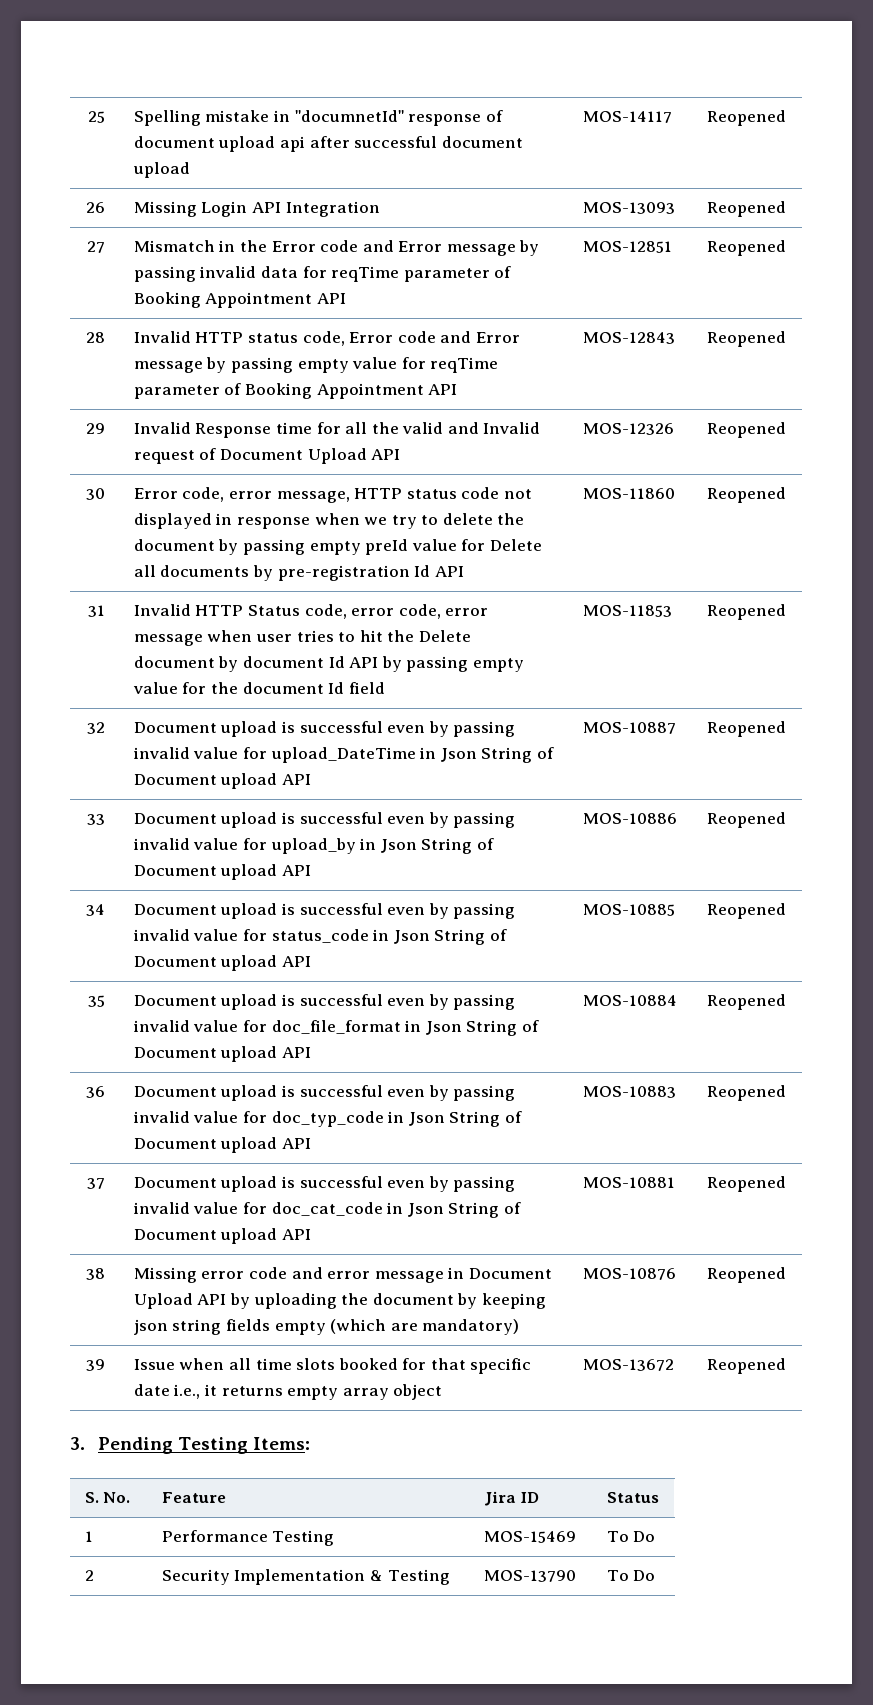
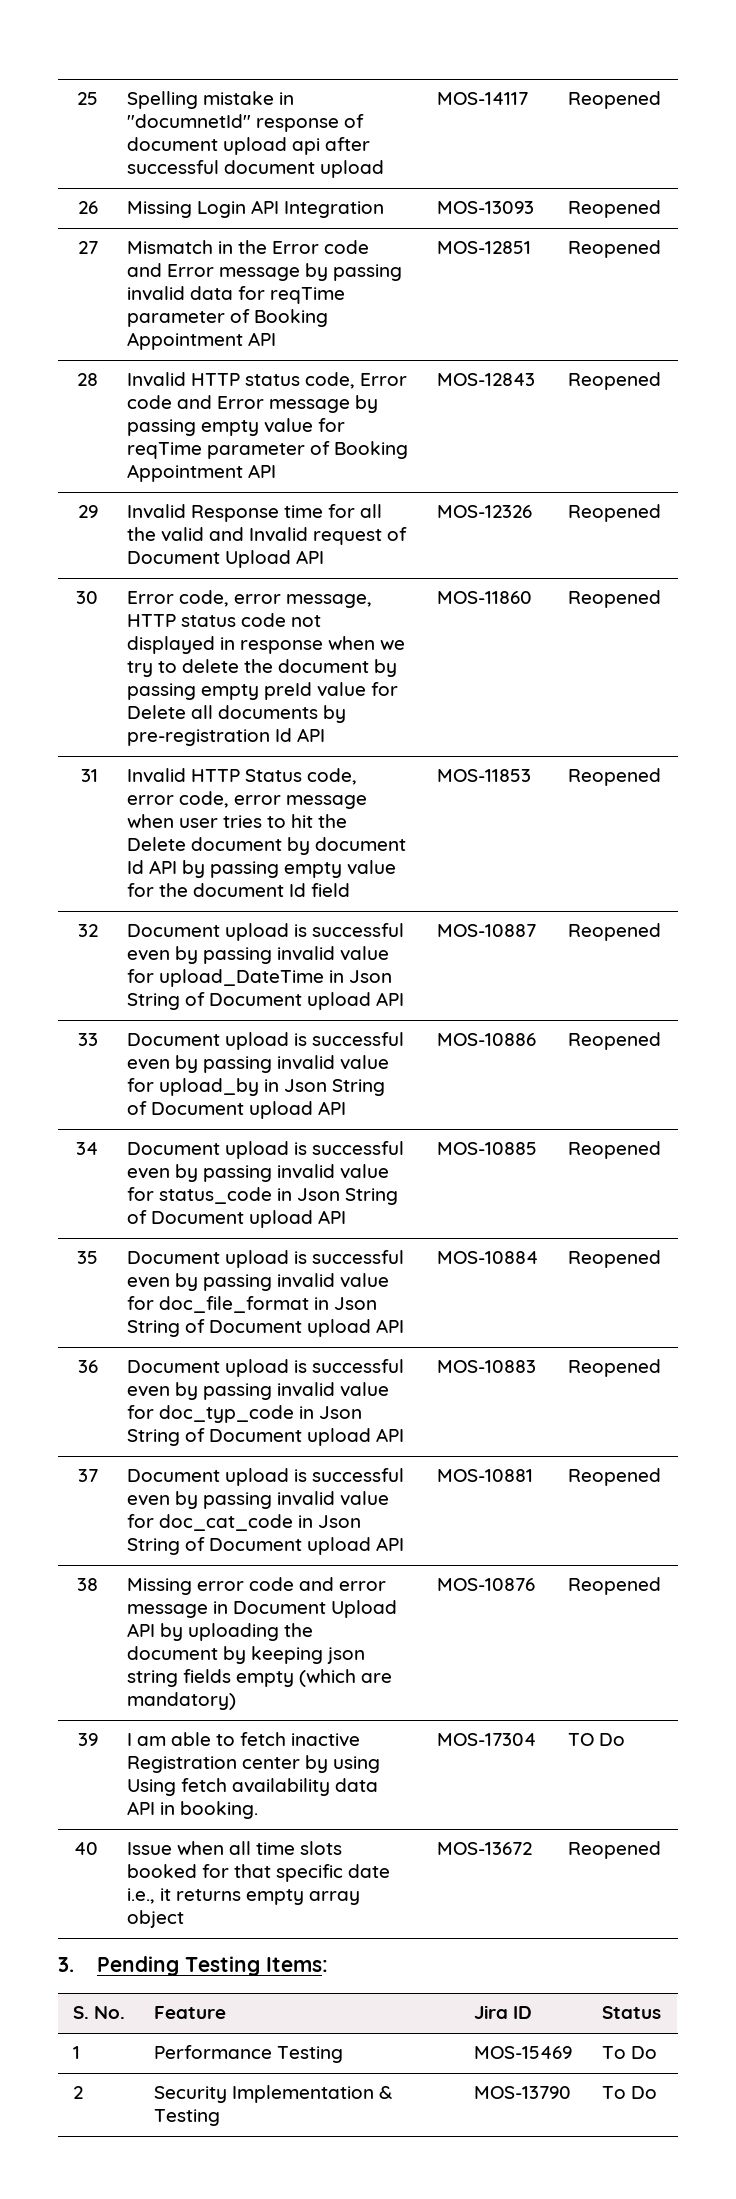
- 39 | Issue when all time slots booked for that specific date i.e., it returns empty array object | MOS-13672 | Reopened
+ 39 | I am able to fetch inactive Registration center by using Using fetch availability data API in booking. | MOS-17304 | TO Do
+ 40 | Issue when all time slots booked for that specific date i.e., it returns empty array object | MOS-13672 | Reopened

